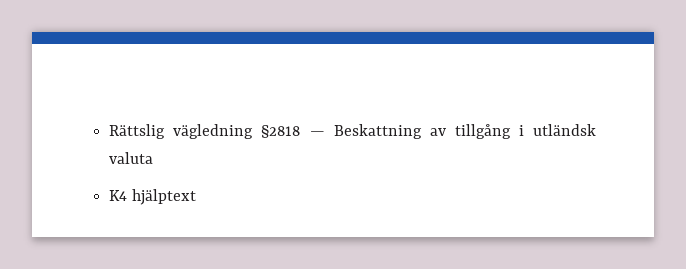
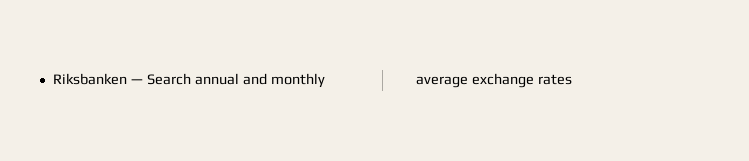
- Rättslig vägledning §2818 — Beskattning av tillgång i utländsk valuta
- K4 hjälptext
+ Riksbanken — Search annual and monthly average exchange rates

